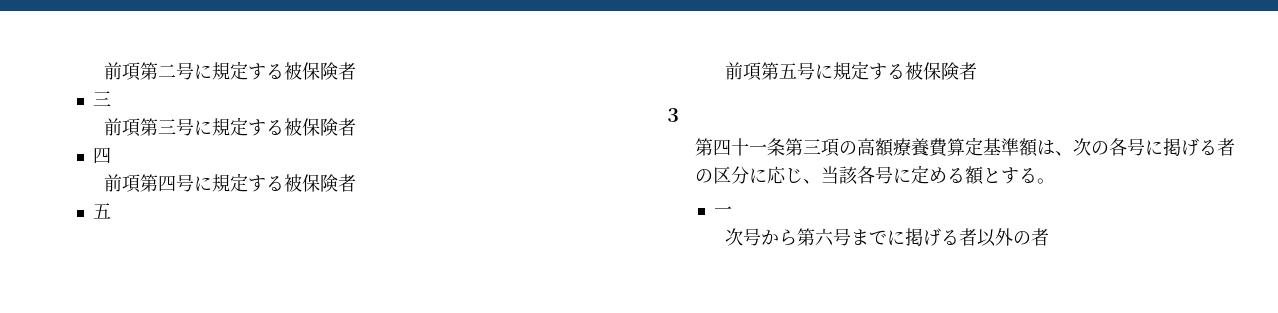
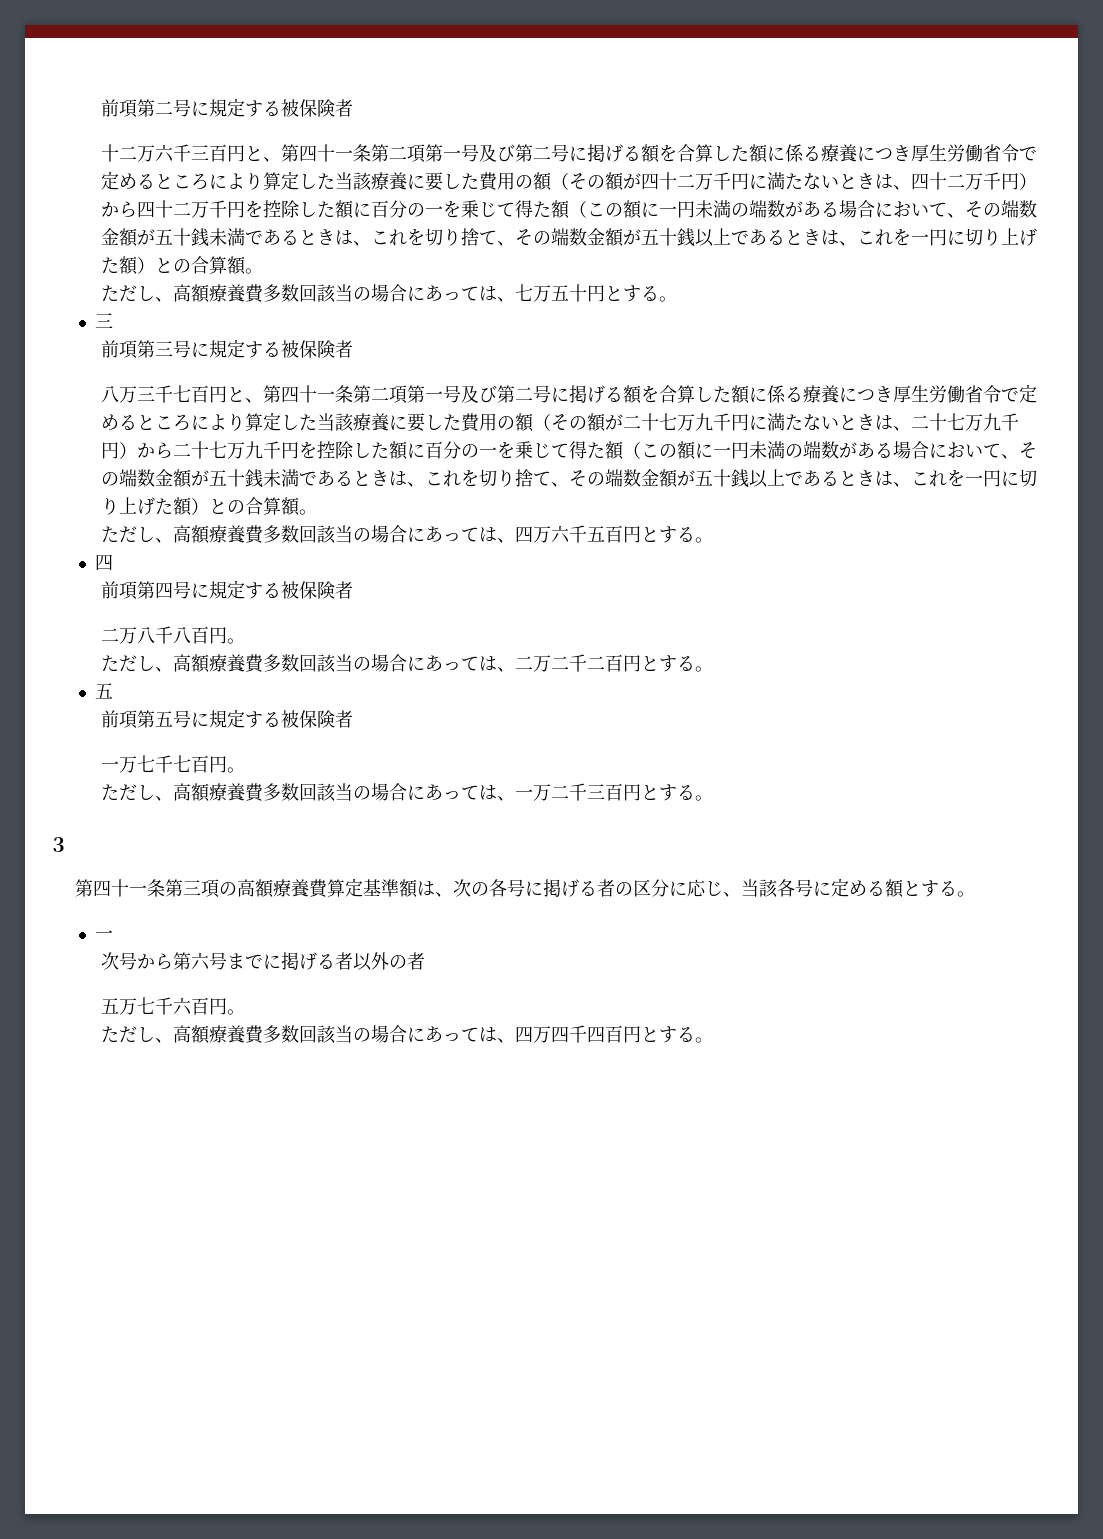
+ 十二万六千三百円と、第四十一条第二項第一号及び第二号に掲げる額を合算した額に係る療養につき厚生労働省令で定めるところにより算定した当該療養に要した費用の額（その額が四十二万千円に満たないときは、四十二万千円）から四十二万千円を控除した額に百分の一を乗じて得た額（この額に一円未満の端数がある場合において、その端数金額が五十銭未満であるときは、これを切り捨て、その端数金額が五十銭以上であるときは、これを一円に切り上げた額）との合算額。
+ ただし、高額療養費多数回該当の場合にあっては、七万五十円とする。
+ 八万三千七百円と、第四十一条第二項第一号及び第二号に掲げる額を合算した額に係る療養につき厚生労働省令で定めるところにより算定した当該療養に要した費用の額（その額が二十七万九千円に満たないときは、二十七万九千円）から二十七万九千円を控除した額に百分の一を乗じて得た額（この額に一円未満の端数がある場合において、その端数金額が五十銭未満であるときは、これを切り捨て、その端数金額が五十銭以上であるときは、これを一円に切り上げた額）との合算額。
+ ただし、高額療養費多数回該当の場合にあっては、四万六千五百円とする。
+ 二万八千八百円。
+ ただし、高額療養費多数回該当の場合にあっては、二万二千二百円とする。
+ 一万七千七百円。
+ ただし、高額療養費多数回該当の場合にあっては、一万二千三百円とする。
+ 五万七千六百円。
+ ただし、高額療養費多数回該当の場合にあっては、四万四千四百円とする。

